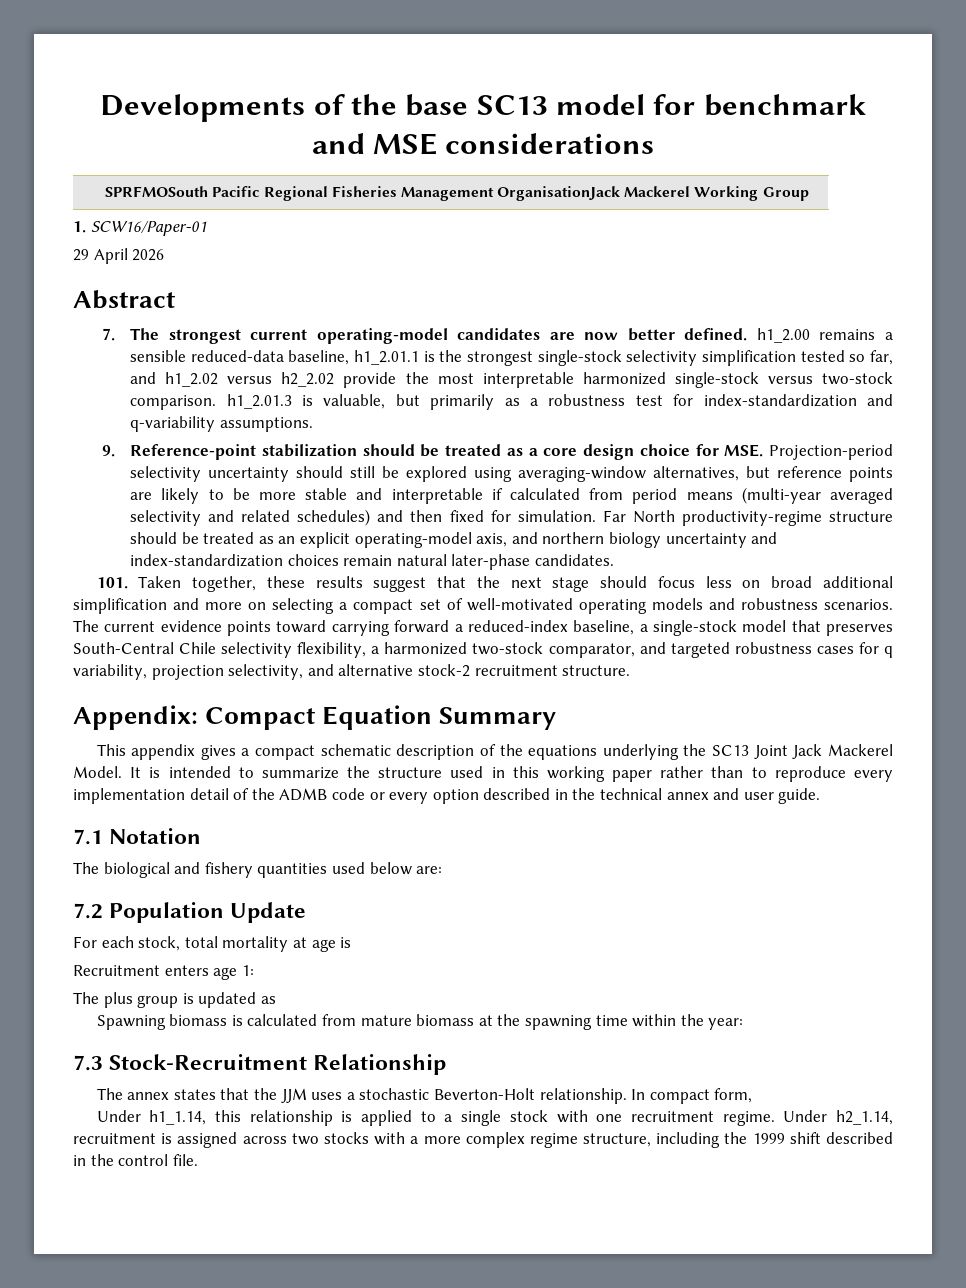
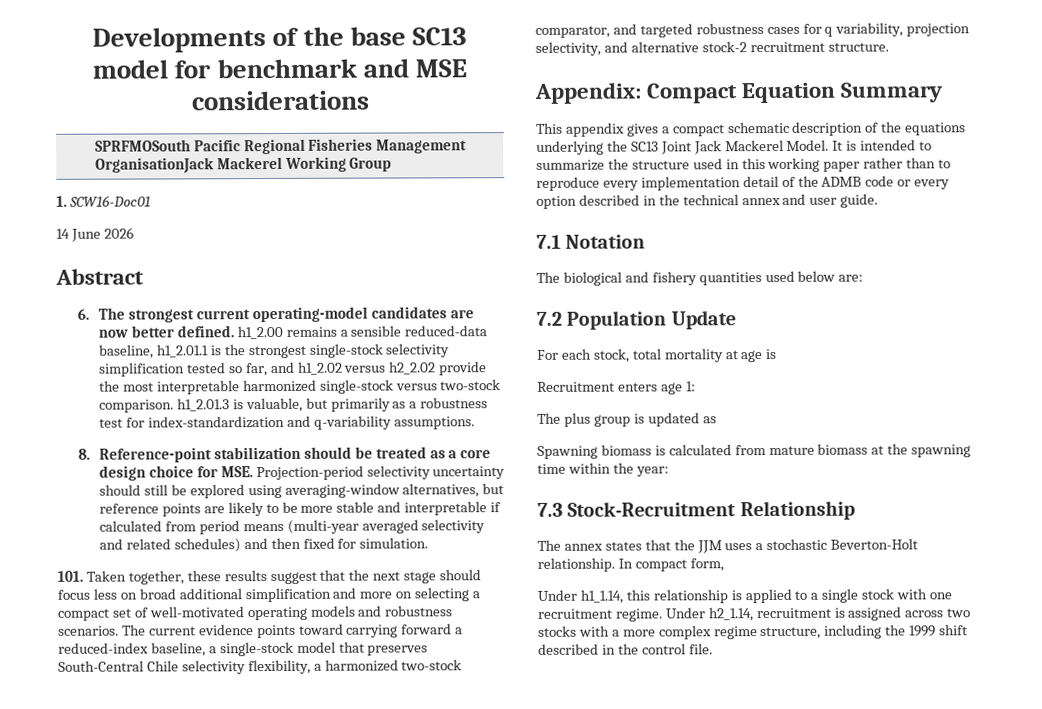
- 1. SCW16/Paper-01
- 29 April 2026
+ 1. SCW16-Doc01
+ 14 June 2026
- 7. The strongest current operating-model candidates are now better defined. h1_2.00 remains a sensible reduced-data baseline, h1_2.01.1 is the strongest single-stock selectivity simplification tested so far, and h1_2.02 versus h2_2.02 provide the most interpretable harmonized single-stock versus two-stock comparison. h1_2.01.3 is valuable, but primarily as a robustness test for index-standardization and q-variability assumptions.
+ 6. The strongest current operating-model candidates are now better defined. h1_2.00 remains a sensible reduced-data baseline, h1_2.01.1 is the strongest single-stock selectivity simplification tested so far, and h1_2.02 versus h2_2.02 provide the most interpretable harmonized single-stock versus two-stock comparison. h1_2.01.3 is valuable, but primarily as a robustness test for index-standardization and q-variability assumptions.
- 9. Reference-point stabilization should be treated as a core design choice for MSE. Projection-period selectivity uncertainty should still be explored using averaging-window alternatives, but reference points are likely to be more stable and interpretable if calculated from period means (multi-year averaged selectivity and related schedules) and then fixed for simulation. Far North productivity-regime structure should be treated as an explicit operating-model axis, and northern biology uncertainty and index-standardization choices remain natural later-phase candidates.
+ 8. Reference-point stabilization should be treated as a core design choice for MSE. Projection-period selectivity uncertainty should still be explored using averaging-window alternatives, but reference points are likely to be more stable and interpretable if calculated from period means (multi-year averaged selectivity and related schedules) and then fixed for simulation.

